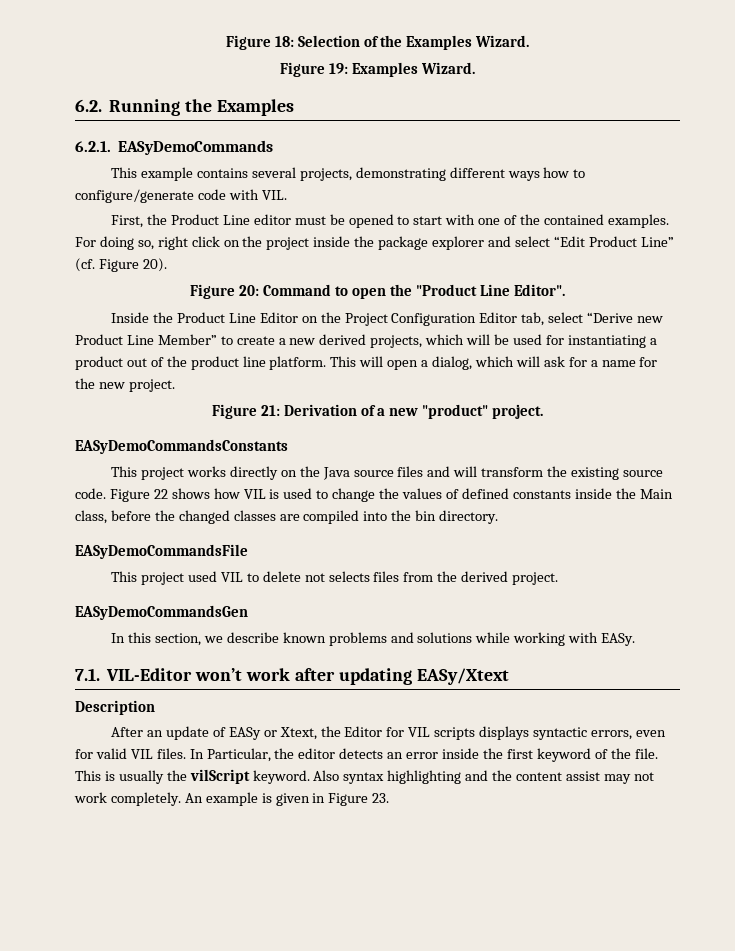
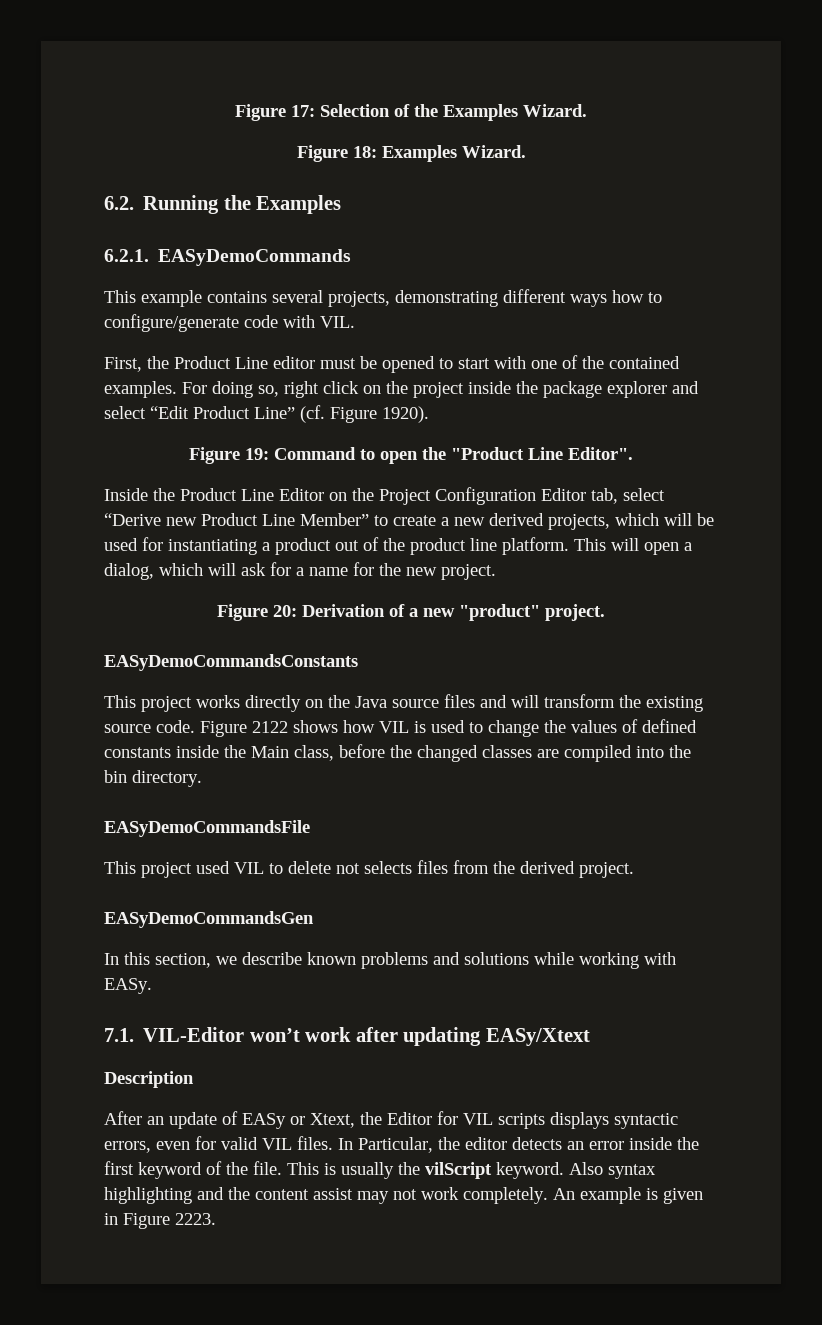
- Figure 18: Selection of the Examples Wizard.
+ Figure 17: Selection of the Examples Wizard.
- Figure 19: Examples Wizard.
+ Figure 18: Examples Wizard.
- For doing so, right click on the project inside the package explorer and select “Edit Product Line” (cf. Figure 20).
- Figure 20: Command to open the "Product Line Editor".
+ For doing so, right click on the project inside the package explorer and select “Edit Product Line” (cf. Figure 1920).
+ Figure 19: Command to open the "Product Line Editor".
- Figure 21: Derivation of a new "product" project.
+ Figure 20: Derivation of a new "product" project.
- Figure 22 shows how VIL is used to change the values of defined constants inside the Main class, before the changed classes are compiled into the bin directory.
+ Figure 2122 shows how VIL is used to change the values of defined constants inside the Main class, before the changed classes are compiled into the bin directory.
- An example is given in Figure 23.
+ An example is given in Figure 2223.

